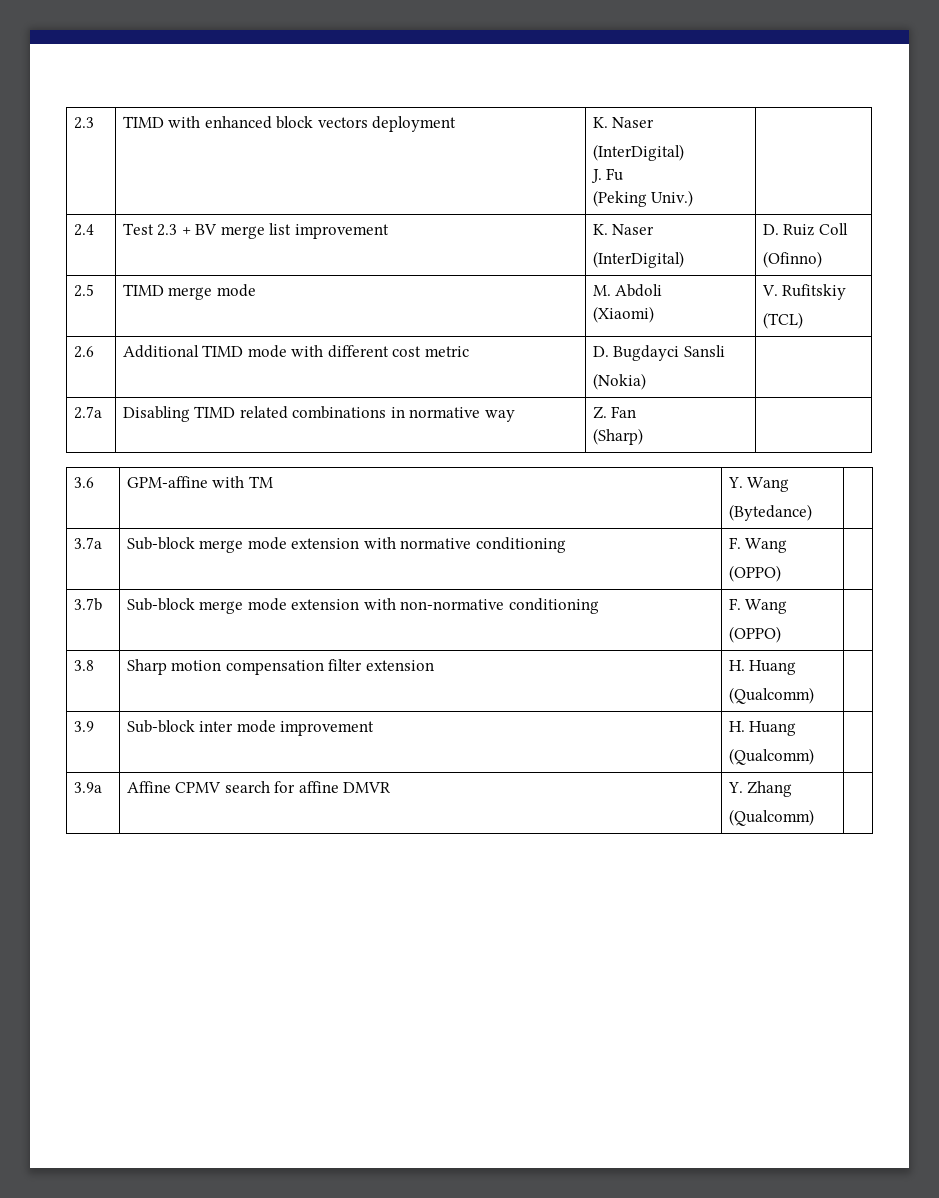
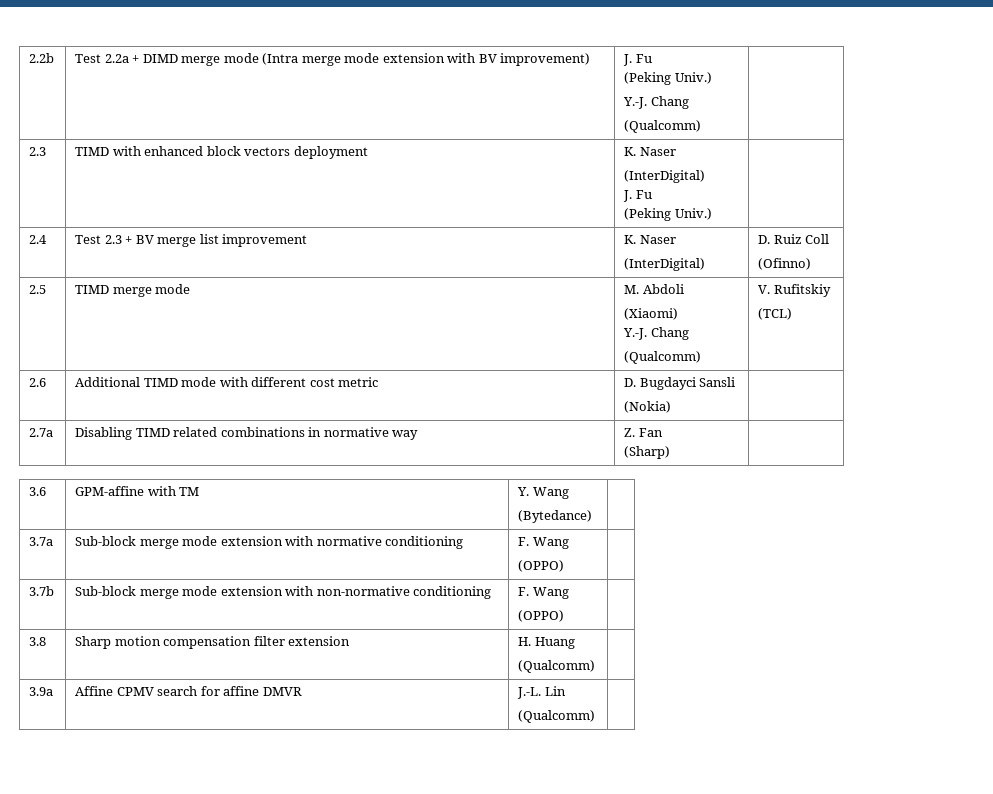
+ 2.2b | Test 2.2a + DIMD merge mode (Intra merge mode extension with BV improvement) | J. Fu
+ (Peking Univ.)
+ Y.-J. Chang
+ (Qualcomm) |
  2.5 | TIMD merge mode | M. Abdoli
- (Xiaomi) | V. Rufitskiy
+ (Xiaomi)
+ Y.-J. Chang
+ (Qualcomm) | V. Rufitskiy
- 3.9 | Sub-block inter mode improvement | H. Huang
- (Qualcomm) |
- 3.9a | Affine CPMV search for affine DMVR | Y. Zhang
+ 3.9a | Affine CPMV search for affine DMVR | J.-L. Lin

